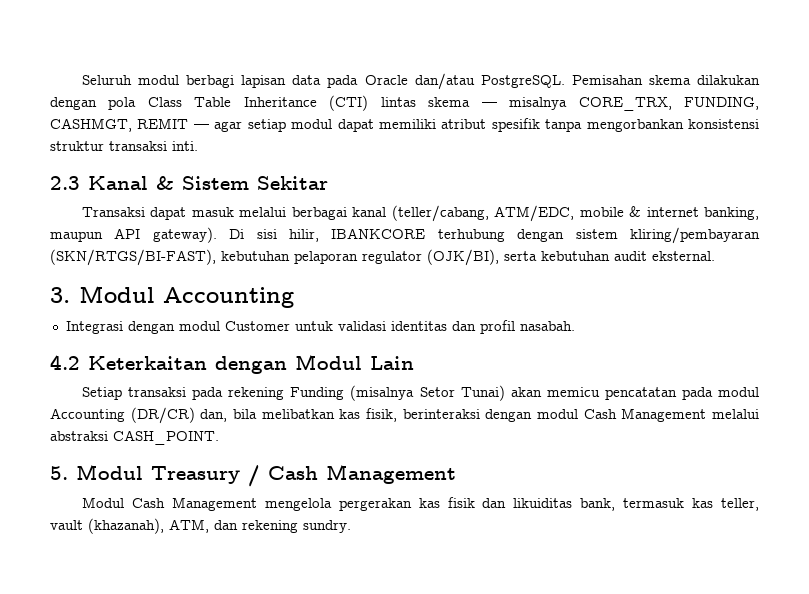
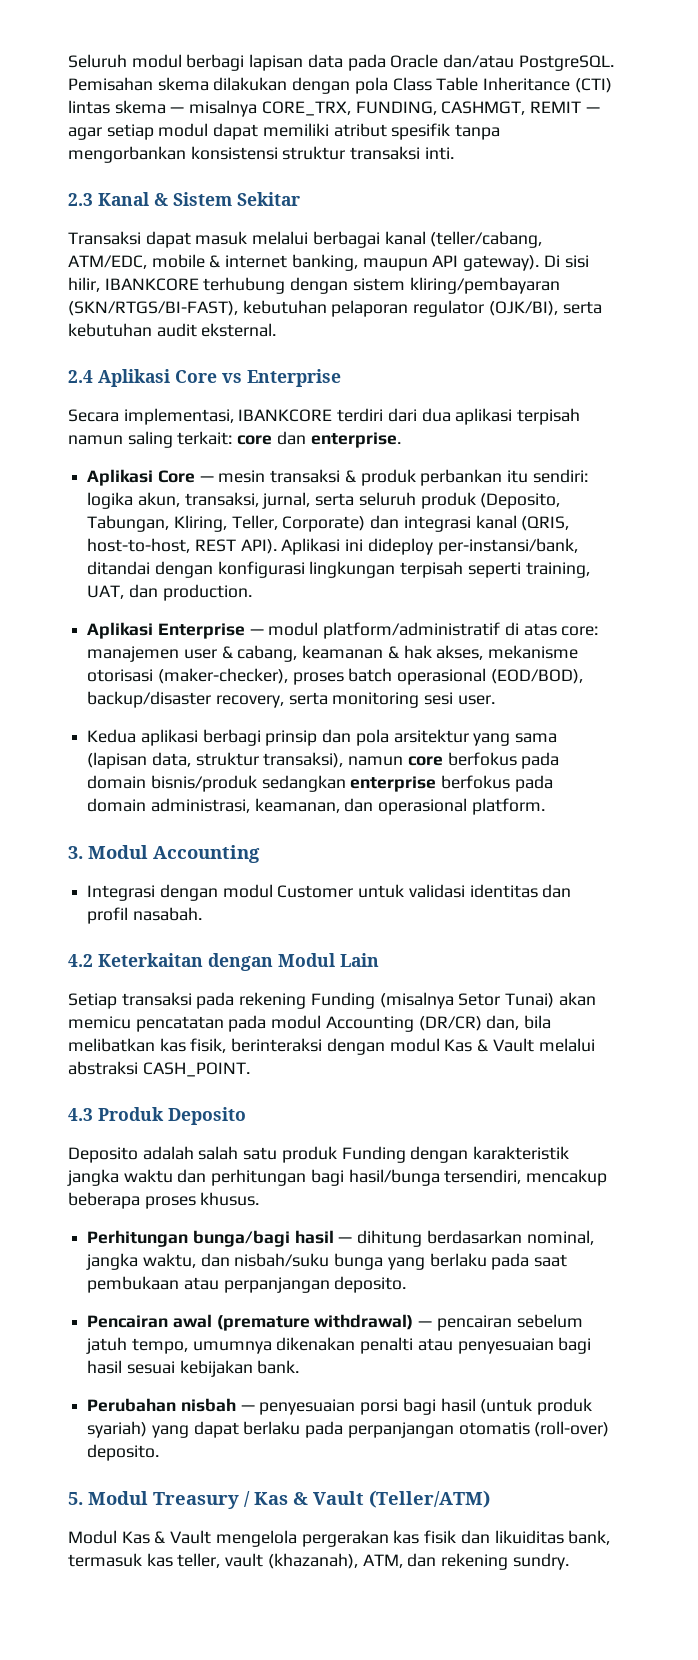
+ 2.4 Aplikasi Core vs Enterprise
+ Secara implementasi, IBANKCORE terdiri dari dua aplikasi terpisah namun saling terkait: core dan enterprise.
+ Aplikasi Core — mesin transaksi & produk perbankan itu sendiri: logika akun, transaksi, jurnal, serta seluruh produk (Deposito, Tabungan, Kliring, Teller, Corporate) dan integrasi kanal (QRIS, host-to-host, REST API). Aplikasi ini dideploy per-instansi/bank, ditandai dengan konfigurasi lingkungan terpisah seperti training, UAT, dan production.
+ Aplikasi Enterprise — modul platform/administratif di atas core: manajemen user & cabang, keamanan & hak akses, mekanisme otorisasi (maker-checker), proses batch operasional (EOD/BOD), backup/disaster recovery, serta monitoring sesi user.
+ Kedua aplikasi berbagi prinsip dan pola arsitektur yang sama (lapisan data, struktur transaksi), namun core berfokus pada domain bisnis/produk sedangkan enterprise berfokus pada domain administrasi, keamanan, dan operasional platform.
- Setiap transaksi pada rekening Funding (misalnya Setor Tunai) akan memicu pencatatan pada modul Accounting (DR/CR) dan, bila melibatkan kas fisik, berinteraksi dengan modul Cash Management melalui abstraksi CASH_POINT.
+ Setiap transaksi pada rekening Funding (misalnya Setor Tunai) akan memicu pencatatan pada modul Accounting (DR/CR) dan, bila melibatkan kas fisik, berinteraksi dengan modul Kas & Vault melalui abstraksi CASH_POINT.
- 5. Modul Treasury / Cash Management
- Modul Cash Management mengelola pergerakan kas fisik dan likuiditas bank, termasuk kas teller, vault (khazanah), ATM, dan rekening sundry.
+ 4.3 Produk Deposito
+ Deposito adalah salah satu produk Funding dengan karakteristik jangka waktu dan perhitungan bagi hasil/bunga tersendiri, mencakup beberapa proses khusus.
+ Perhitungan bunga/bagi hasil — dihitung berdasarkan nominal, jangka waktu, dan nisbah/suku bunga yang berlaku pada saat pembukaan atau perpanjangan deposito.
+ Pencairan awal (premature withdrawal) — pencairan sebelum jatuh tempo, umumnya dikenakan penalti atau penyesuaian bagi hasil sesuai kebijakan bank.
+ Perubahan nisbah — penyesuaian porsi bagi hasil (untuk produk syariah) yang dapat berlaku pada perpanjangan otomatis (roll-over) deposito.
+ 5. Modul Treasury / Kas & Vault (Teller/ATM)
+ Modul Kas & Vault mengelola pergerakan kas fisik dan likuiditas bank, termasuk kas teller, vault (khazanah), ATM, dan rekening sundry.

